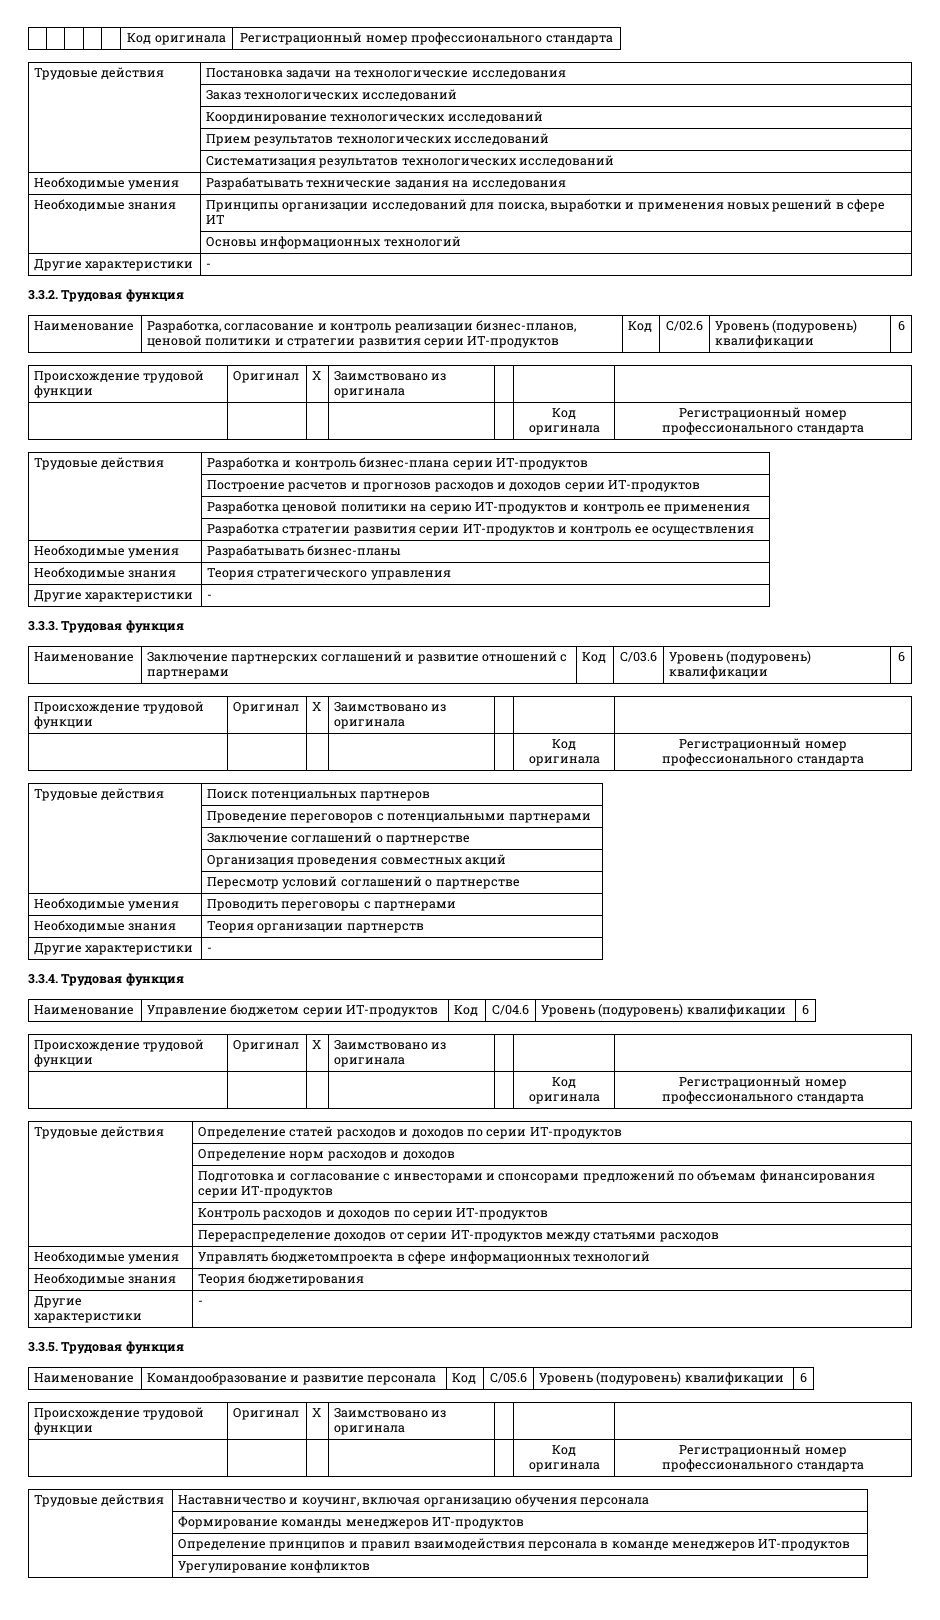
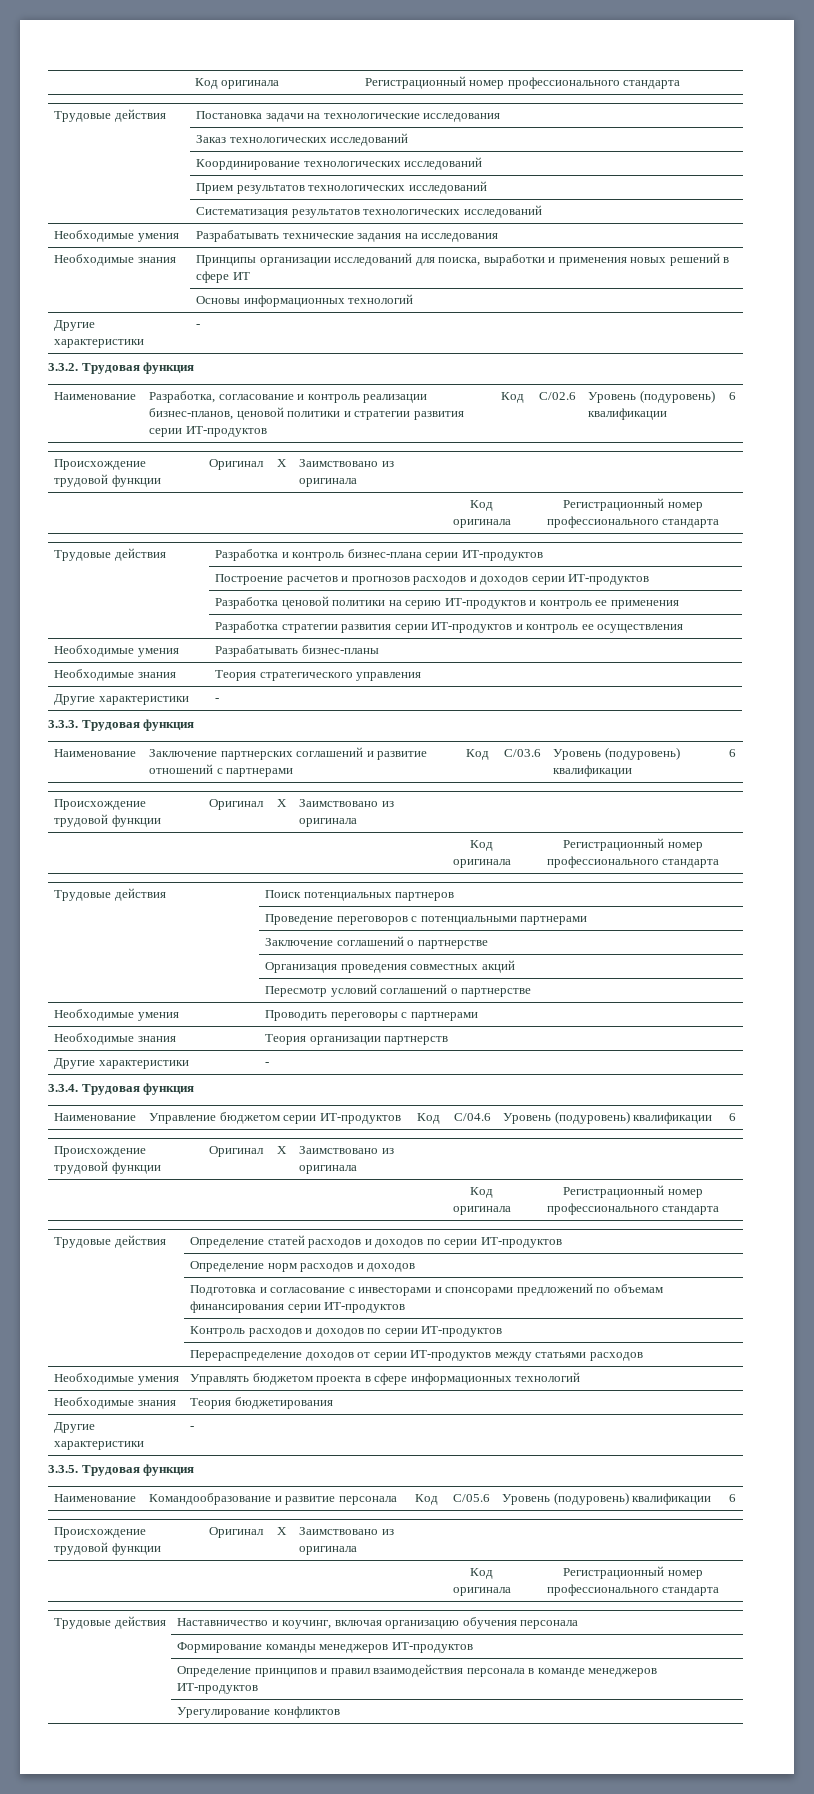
- Необходимые умения | Управлять бюджетомпроекта в сфере информационных технологий
+ Необходимые умения | Управлять бюджетом проекта в сфере информационных технологий

